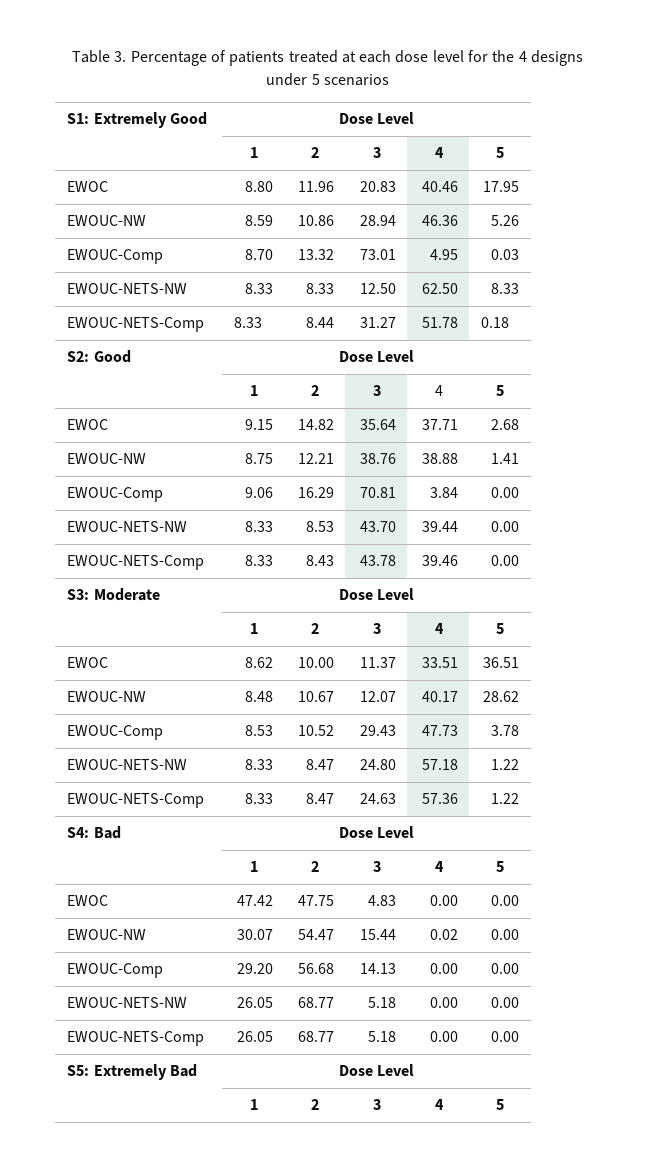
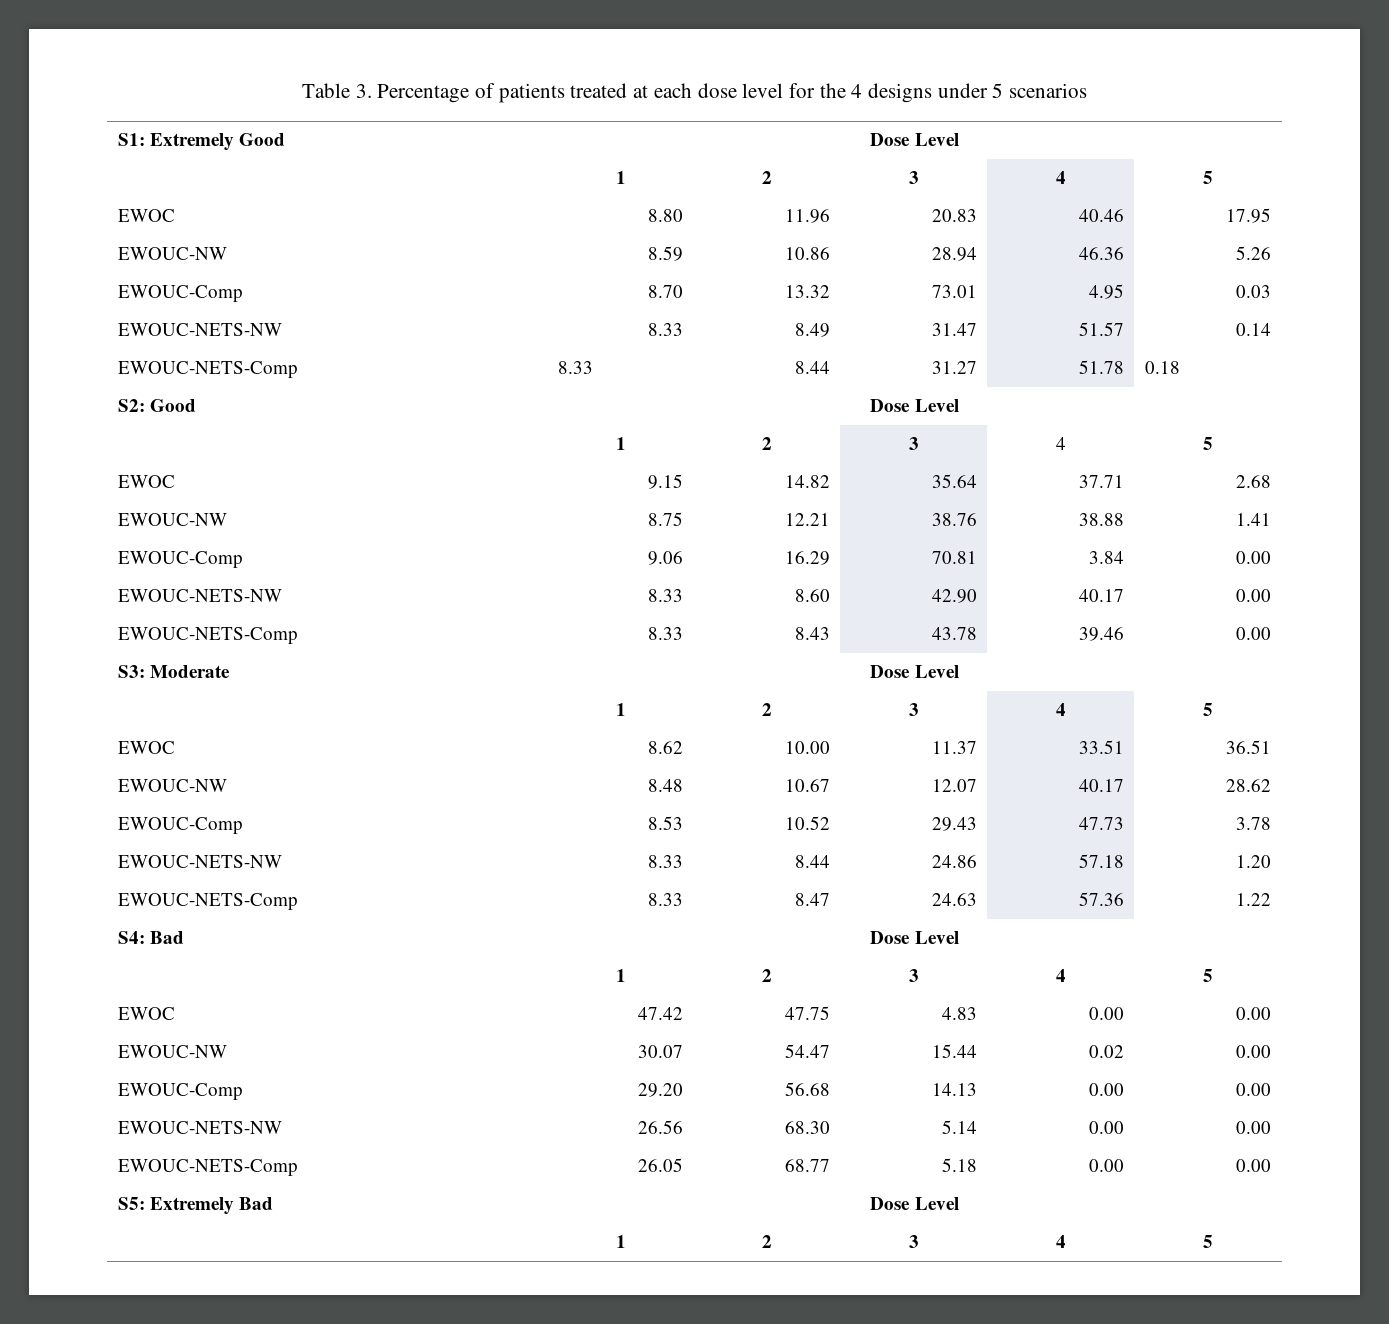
- EWOUC-NETS-NW | 8.33 | 8.33 | 12.50 | 62.50 | 8.33
+ EWOUC-NETS-NW | 8.33 | 8.49 | 31.47 | 51.57 | 0.14
- EWOUC-NETS-NW | 8.33 | 8.53 | 43.70 | 39.44 | 0.00
+ EWOUC-NETS-NW | 8.33 | 8.60 | 42.90 | 40.17 | 0.00
- EWOUC-NETS-NW | 8.33 | 8.47 | 24.80 | 57.18 | 1.22
+ EWOUC-NETS-NW | 8.33 | 8.44 | 24.86 | 57.18 | 1.20
- EWOUC-NETS-NW | 26.05 | 68.77 | 5.18 | 0.00 | 0.00
+ EWOUC-NETS-NW | 26.56 | 68.30 | 5.14 | 0.00 | 0.00

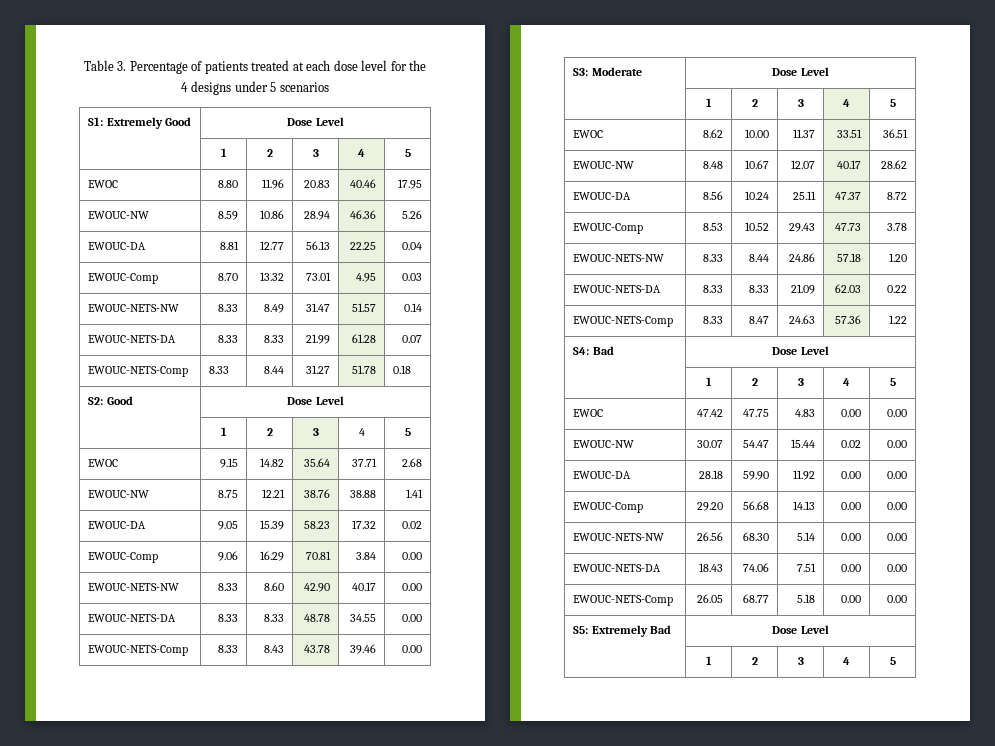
+ EWOUC-DA | 8.81 | 12.77 | 56.13 | 22.25 | 0.04
+ EWOUC-NETS-DA | 8.33 | 8.33 | 21.99 | 61.28 | 0.07
+ EWOUC-DA | 9.05 | 15.39 | 58.23 | 17.32 | 0.02
+ EWOUC-NETS-DA | 8.33 | 8.33 | 48.78 | 34.55 | 0.00
+ EWOUC-DA | 8.56 | 10.24 | 25.11 | 47.37 | 8.72
+ EWOUC-NETS-DA | 8.33 | 8.33 | 21.09 | 62.03 | 0.22
+ EWOUC-DA | 28.18 | 59.90 | 11.92 | 0.00 | 0.00
+ EWOUC-NETS-DA | 18.43 | 74.06 | 7.51 | 0.00 | 0.00

